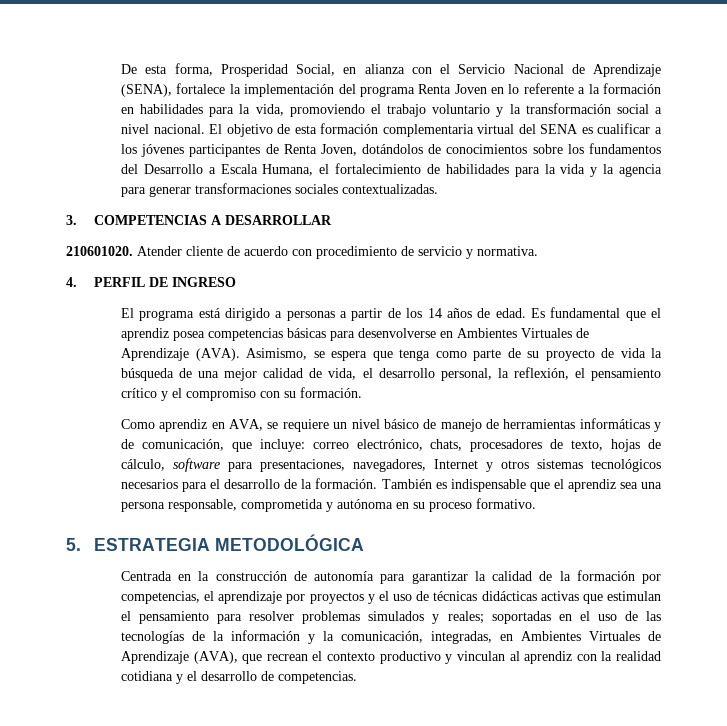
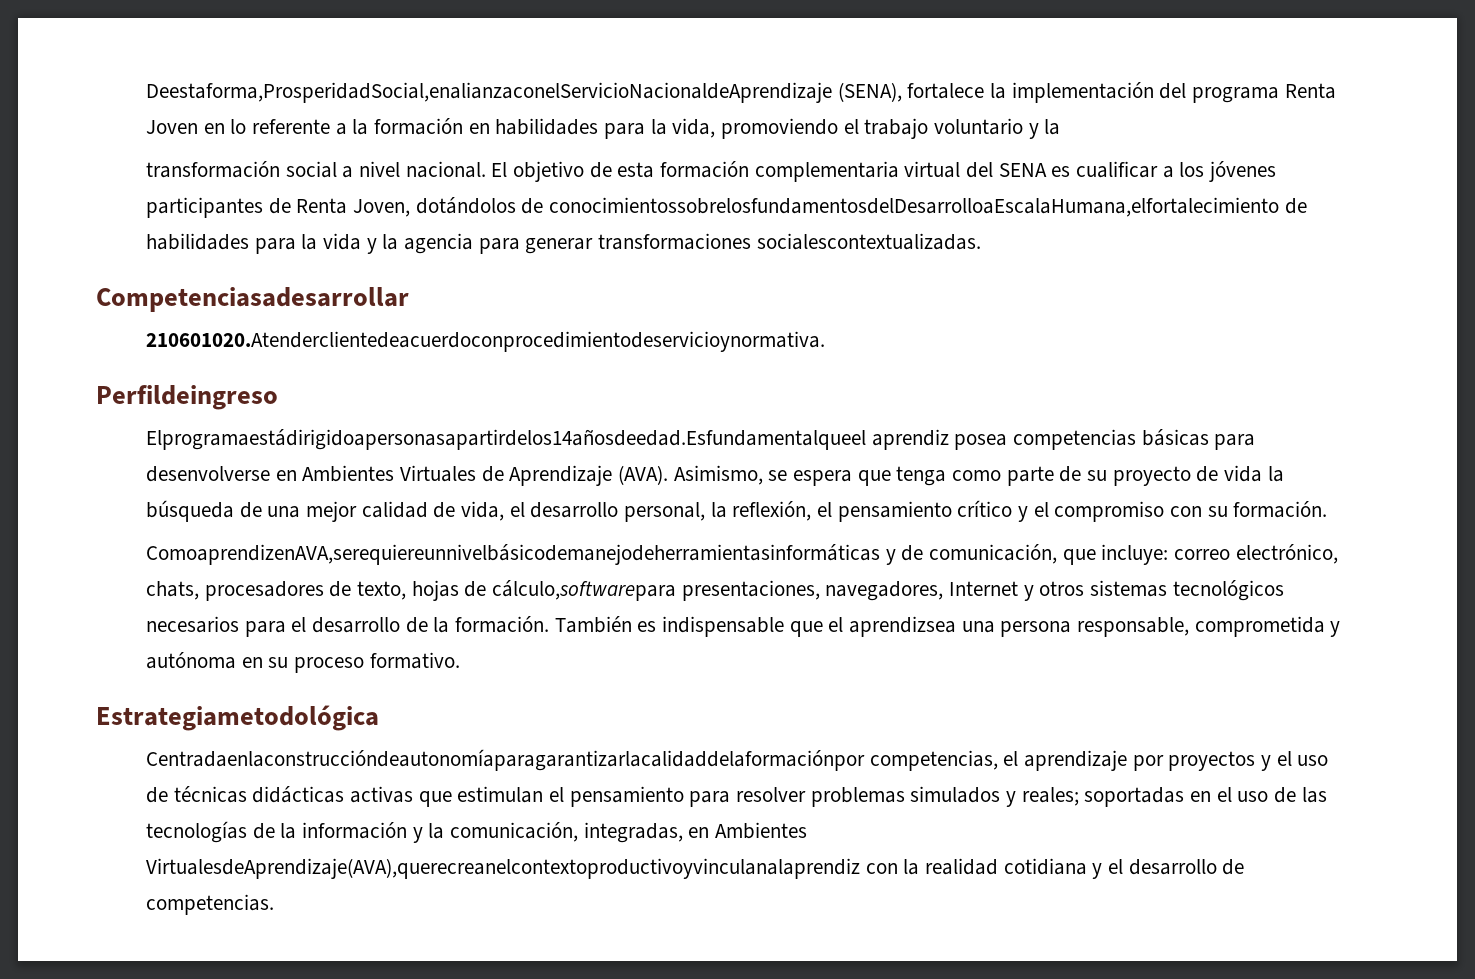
- De esta forma, Prosperidad Social, en alianza con el Servicio Nacional de Aprendizaje (SENA), fortalece la implementación del programa Renta Joven en lo referente a la formación en habilidades para la vida, promoviendo el trabajo voluntario y la transformación social a nivel nacional.
+ Deestaforma,ProsperidadSocial,enalianzaconelServicioNacionaldeAprendizaje (SENA), fortalece la implementación del programa Renta Joven en lo referente a la formación en habilidades para la vida, promoviendo el trabajo voluntario y la
+ transformación social a nivel nacional.
- El objetivo de esta formación complementaria virtual del SENA es cualificar a los jóvenes participantes de Renta Joven, dotándolos de conocimientos sobre los fundamentos del Desarrollo a Escala Humana, el fortalecimiento de habilidades para la vida y la agencia para generar transformaciones sociales contextualizadas.
- 3. COMPETENCIAS A DESARROLLAR
- 210601020. Atender cliente de acuerdo con procedimiento de servicio y normativa.
- 4. PERFIL DE INGRESO
- El programa está dirigido a personas a partir de los 14 años de edad. Es fundamental que el aprendiz posea competencias básicas para desenvolverse en Ambientes Virtuales de Aprendizaje (AVA).
+ El objetivo de esta formación complementaria virtual del SENA es cualificar a los jóvenes participantes de Renta Joven, dotándolos de conocimientossobrelosfundamentosdelDesarrolloaEscalaHumana,elfortalecimiento de habilidades para la vida y la agencia para generar transformaciones socialescontextualizadas.
+ Competenciasadesarrollar
+ 210601020.Atenderclientedeacuerdoconprocedimientodeservicioynormativa.
+ Perfildeingreso
+ Elprogramaestádirigidoapersonasapartirdelos14añosdeedad.Esfundamentalqueel aprendiz posea competencias básicas para desenvolverse en Ambientes Virtuales de Aprendizaje (AVA).
- Como aprendiz en AVA, se requiere un nivel básico de manejo de herramientas informáticas y de comunicación, que incluye: correo electrónico, chats, procesadores de texto, hojas de cálculo, software para presentaciones, navegadores, Internet y otros sistemas tecnológicos necesarios para el desarrollo de la formación.
+ ComoaprendizenAVA,serequiereunnivelbásicodemanejodeherramientasinformáticas y de comunicación, que incluye: correo electrónico, chats, procesadores de texto, hojas de cálculo,softwarepara presentaciones, navegadores, Internet y otros sistemas tecnológicos necesarios para el desarrollo de la formación.
- También es indispensable que el aprendiz sea una persona responsable, comprometida y autónoma en su proceso formativo.
+ También es indispensable que el aprendizsea una persona responsable, comprometida y autónoma en su proceso formativo.
- 5. ESTRATEGIA METODOLÓGICA
- Centrada en la construcción de autonomía para garantizar la calidad de la formación por competencias, el aprendizaje por proyectos y el uso de técnicas didácticas activas que estimulan el pensamiento para resolver problemas simulados y reales; soportadas en el uso de las tecnologías de la información y la comunicación, integradas, en Ambientes Virtuales de Aprendizaje (AVA), que recrean el contexto productivo y vinculan al aprendiz con la realidad cotidiana y el desarrollo de competencias.
+ Estrategiametodológica
+ Centradaenlaconstruccióndeautonomíaparagarantizarlacalidaddelaformaciónpor competencias, el aprendizaje por proyectos y el uso de técnicas didácticas activas que estimulan el pensamiento para resolver problemas simulados y reales; soportadas en el uso de las tecnologías de la información y la comunicación, integradas, en Ambientes VirtualesdeAprendizaje(AVA),querecreanelcontextoproductivoyvinculanalaprendiz con la realidad cotidiana y el desarrollo de competencias.

